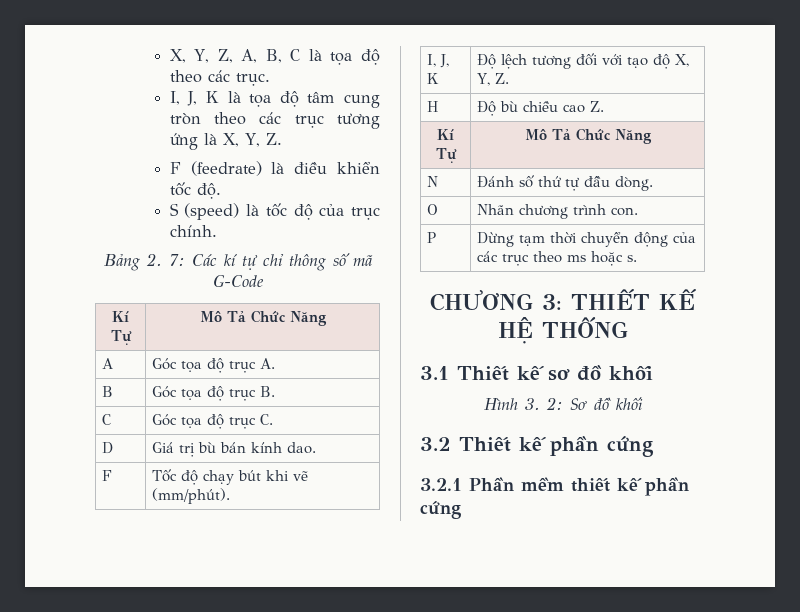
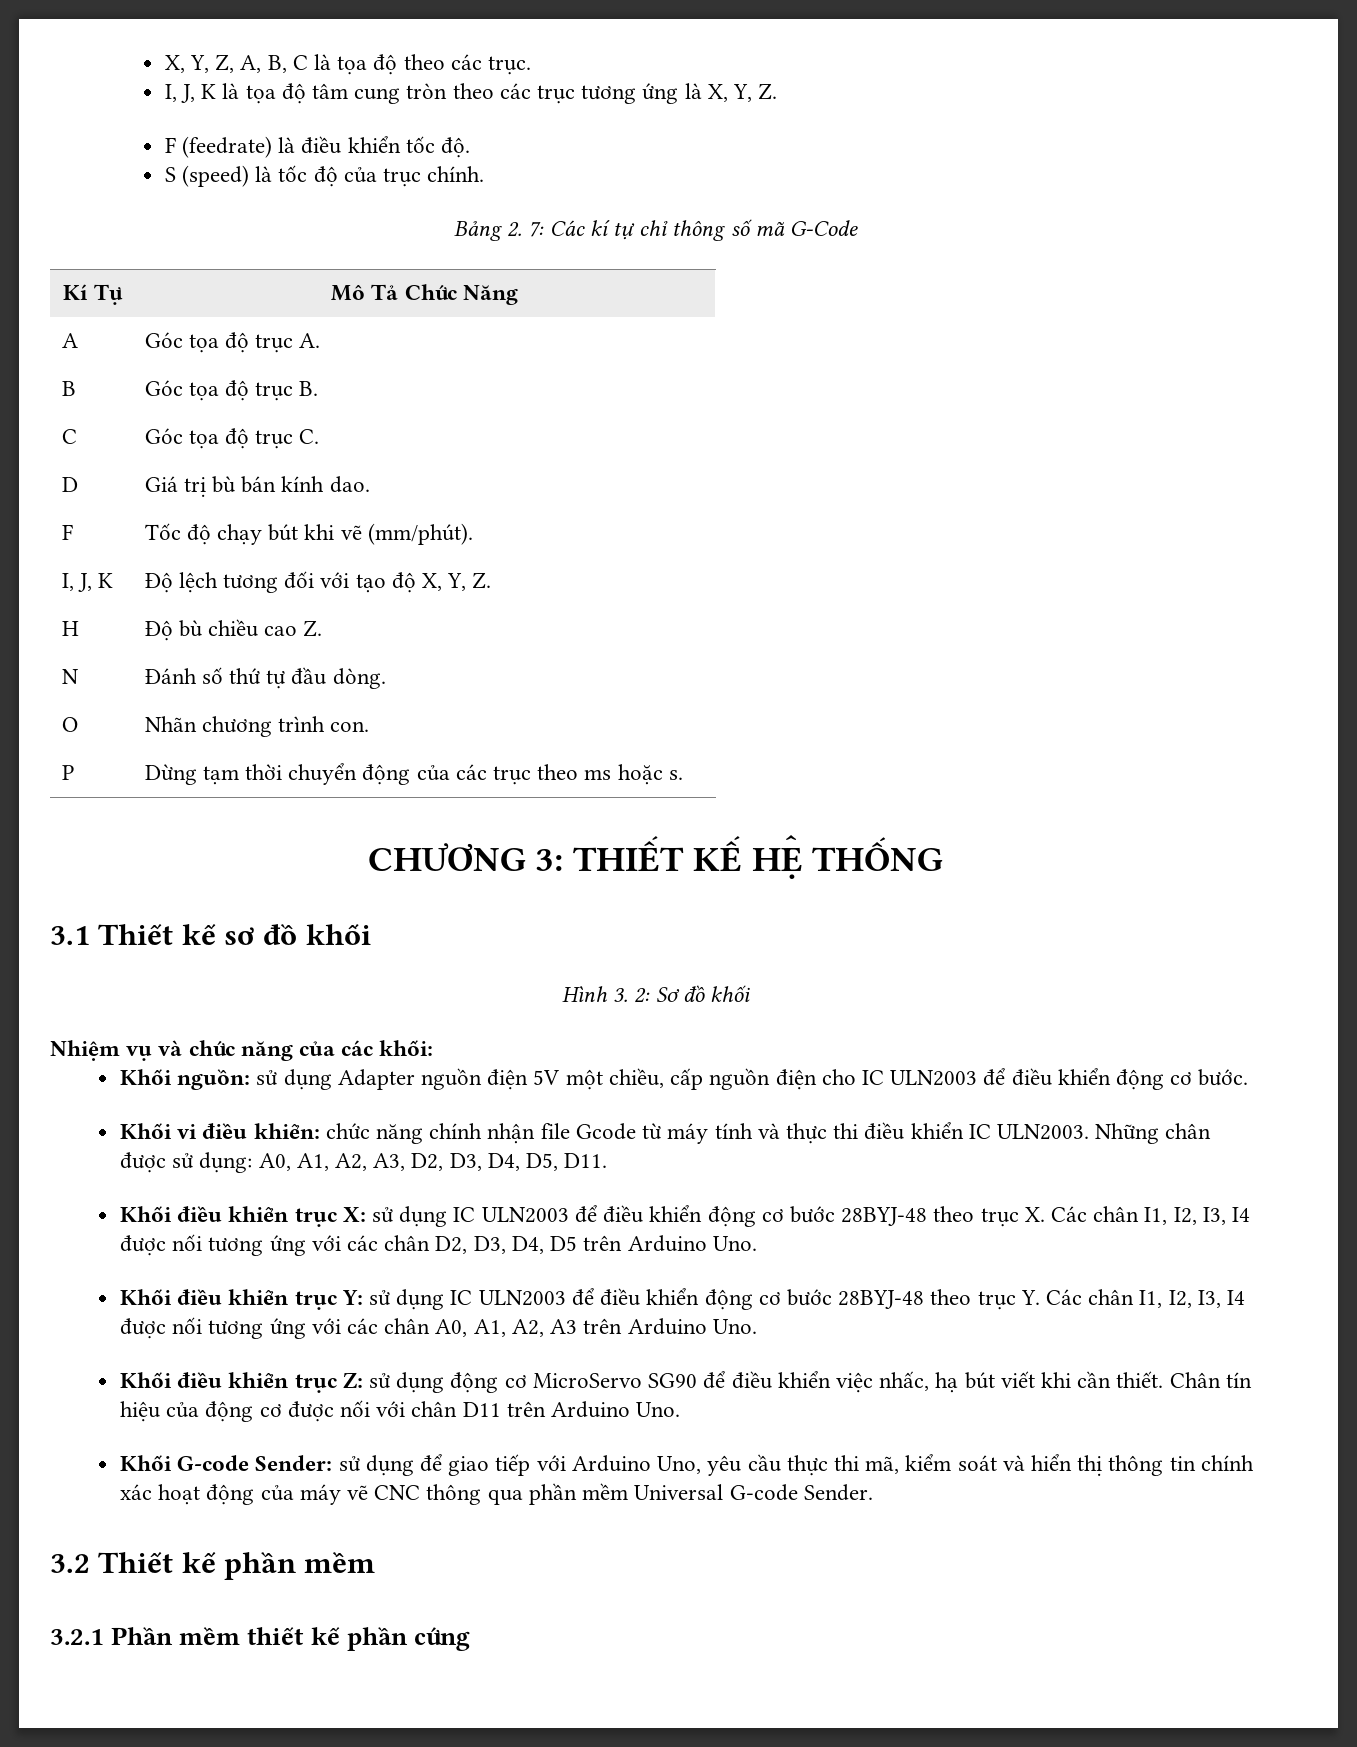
  H | Độ bù chiều cao Z.
- Kí Tự | Mô Tả Chức Năng
+ Nhiệm vụ và chức năng của các khối:
+ Khối nguồn: sử dụng Adapter nguồn điện 5V một chiều, cấp nguồn điện cho IC ULN2003 để điều khiển động cơ bước.
+ Khối vi điều khiển: chức năng chính nhận file Gcode từ máy tính và thực thi điều khiển IC ULN2003. Những chân được sử dụng: A0, A1, A2, A3, D2, D3, D4, D5, D11.
+ Khối điều khiển trục X: sử dụng IC ULN2003 để điều khiển động cơ bước 28BYJ-48 theo trục X. Các chân I1, I2, I3, I4 được nối tương ứng với các chân D2, D3, D4, D5 trên Arduino Uno.
+ Khối điều khiển trục Y: sử dụng IC ULN2003 để điều khiển động cơ bước 28BYJ-48 theo trục Y. Các chân I1, I2, I3, I4 được nối tương ứng với các chân A0, A1, A2, A3 trên Arduino Uno.
+ Khối điều khiển trục Z: sử dụng động cơ MicroServo SG90 để điều khiển việc nhấc, hạ bút viết khi cần thiết. Chân tín hiệu của động cơ được nối với chân D11 trên Arduino Uno.
+ Khối G-code Sender: sử dụng để giao tiếp với Arduino Uno, yêu cầu thực thi mã, kiểm soát và hiển thị thông tin chính xác hoạt động của máy vẽ CNC thông qua phần mềm Universal G-code Sender.
- 3.2 Thiết kế phần cứng
+ 3.2 Thiết kế phần mềm

